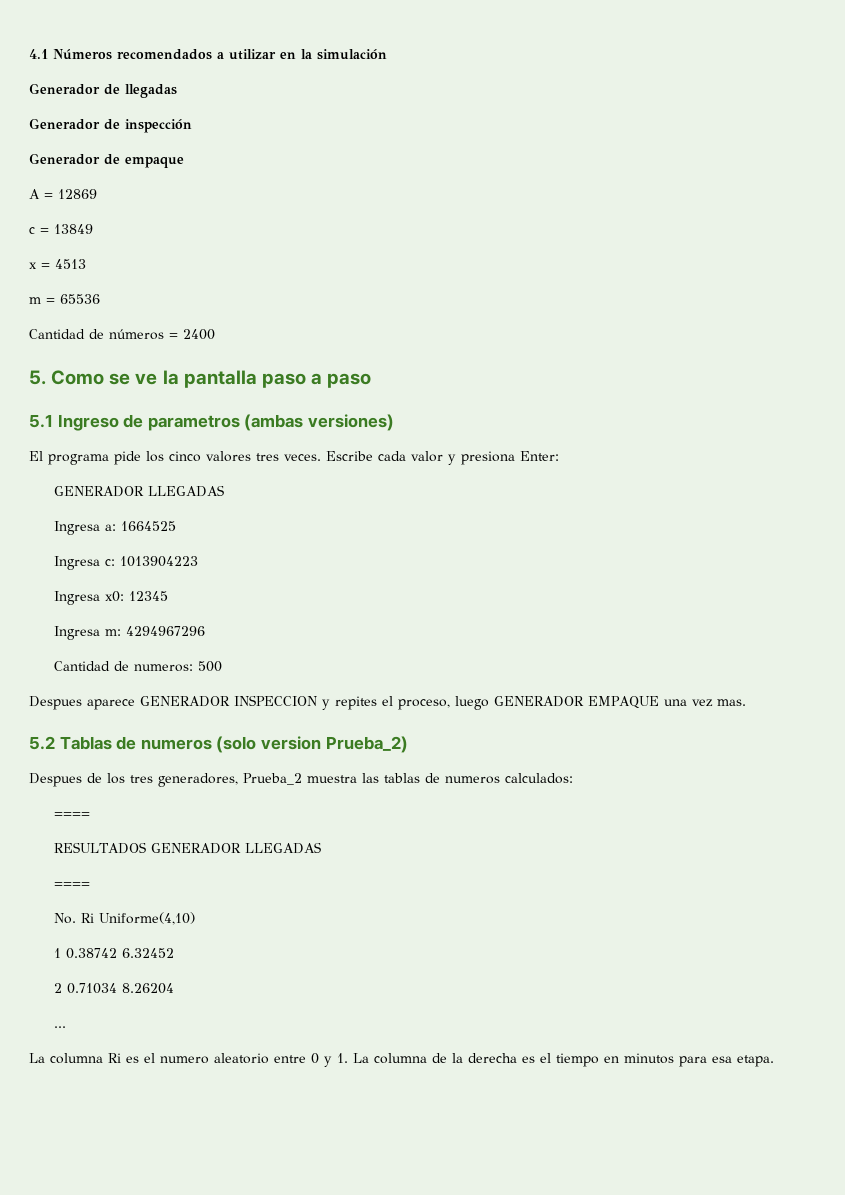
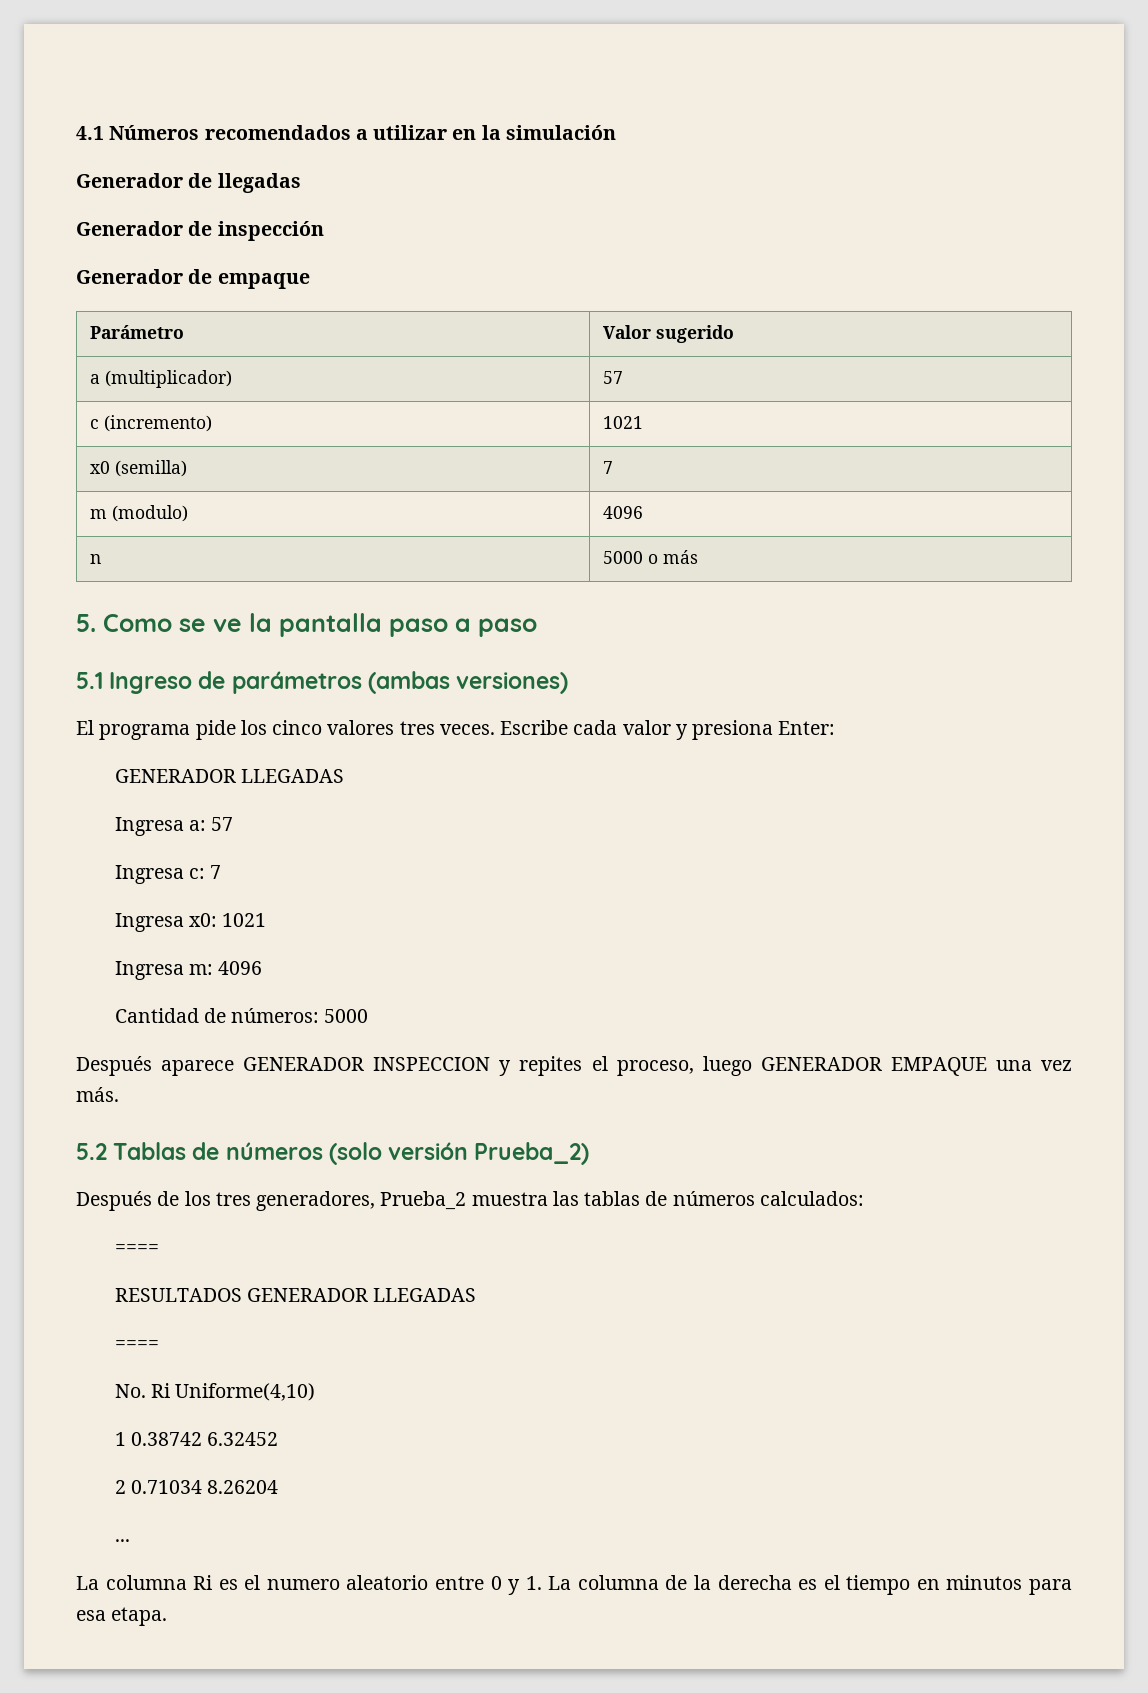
- A = 12869
- c = 13849
- x = 4513
- m = 65536
- Cantidad de números = 2400
+ Parámetro | Valor sugerido
+ a (multiplicador) | 57
+ c (incremento) | 1021
+ x0 (semilla) | 7
+ m (modulo) | 4096
+ n | 5000 o más
- 5.1 Ingreso de parametros (ambas versiones)
+ 5.1 Ingreso de parámetros (ambas versiones)
- Ingresa a: 1664525
+ Ingresa a: 57
- Ingresa c: 1013904223
+ Ingresa c: 7
- Ingresa x0: 12345
+ Ingresa x0: 1021
- Ingresa m: 4294967296
- Cantidad de numeros: 500
- Despues aparece GENERADOR INSPECCION y repites el proceso, luego GENERADOR EMPAQUE una vez mas.
+ Ingresa m: 4096
+ Cantidad de números: 5000
+ Después aparece GENERADOR INSPECCION y repites el proceso, luego GENERADOR EMPAQUE una vez más.
- 5.2 Tablas de numeros (solo version Prueba_2)
+ 5.2 Tablas de números (solo versión Prueba_2)
- Despues de los tres generadores, Prueba_2 muestra las tablas de numeros calculados:
+ Después de los tres generadores, Prueba_2 muestra las tablas de números calculados:

